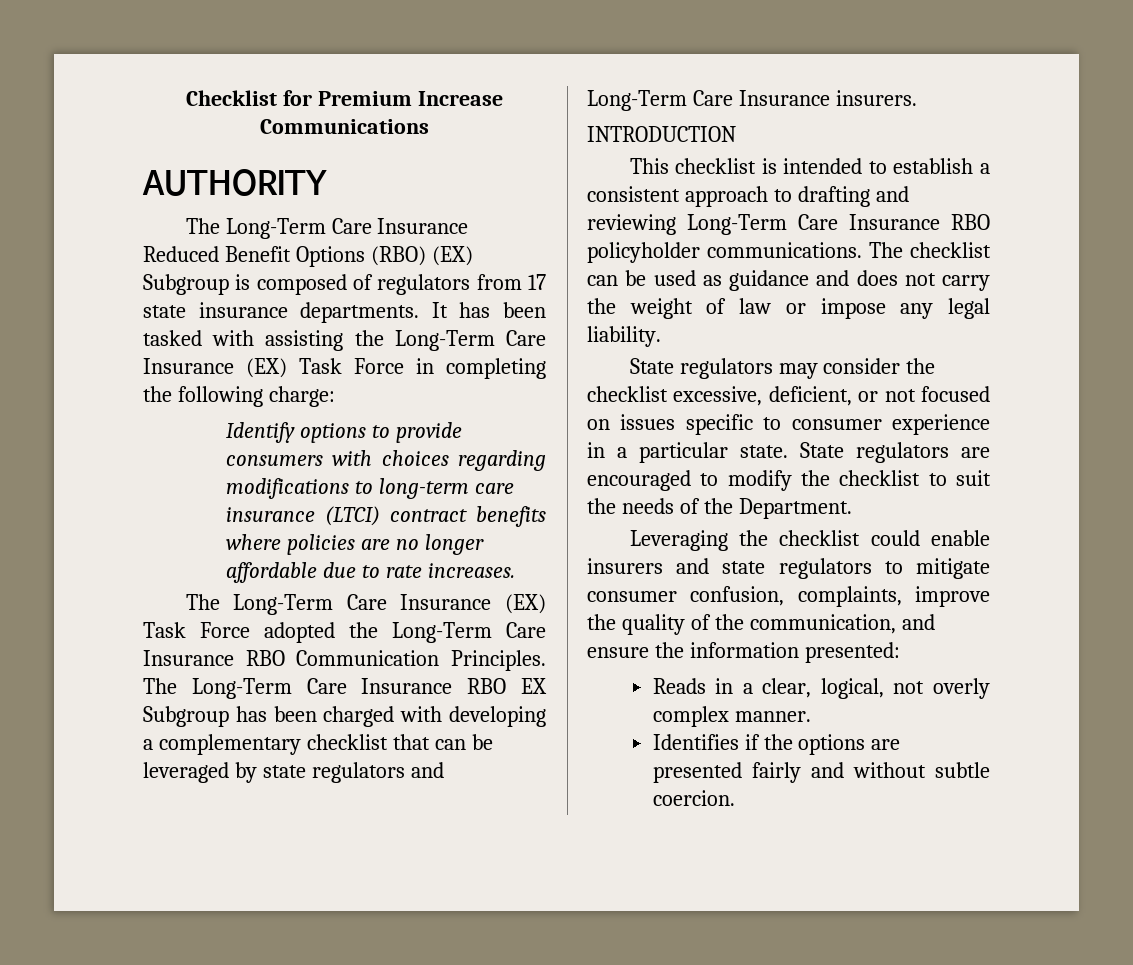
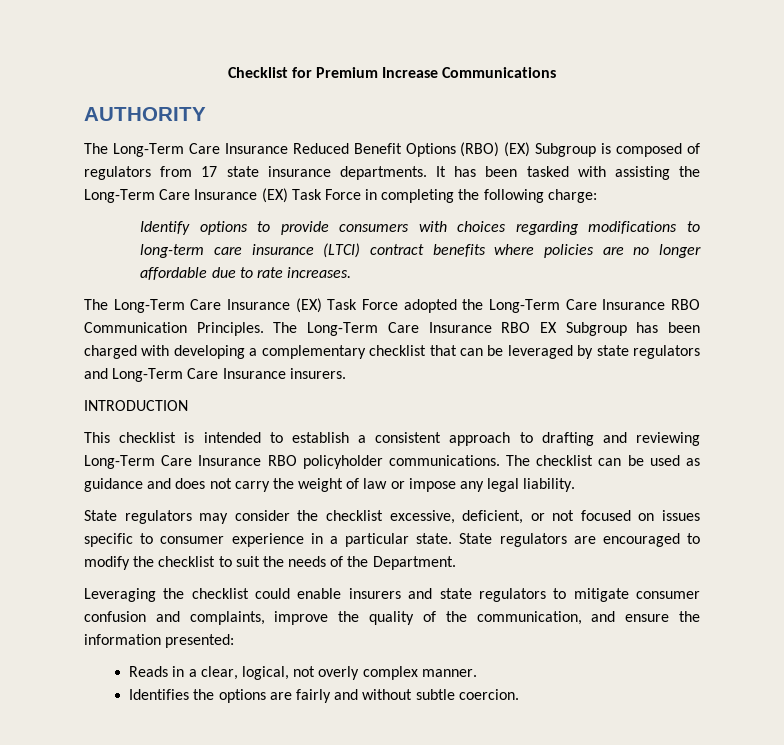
- Leveraging the checklist could enable insurers and state regulators to mitigate consumer confusion, complaints, improve the quality of the communication, and ensure the information presented:
+ Leveraging the checklist could enable insurers and state regulators to mitigate consumer confusion and complaints, improve the quality of the communication, and ensure the information presented:
- Identifies if the options are presented fairly and without subtle coercion.
+ Identifies the options are fairly and without subtle coercion.

